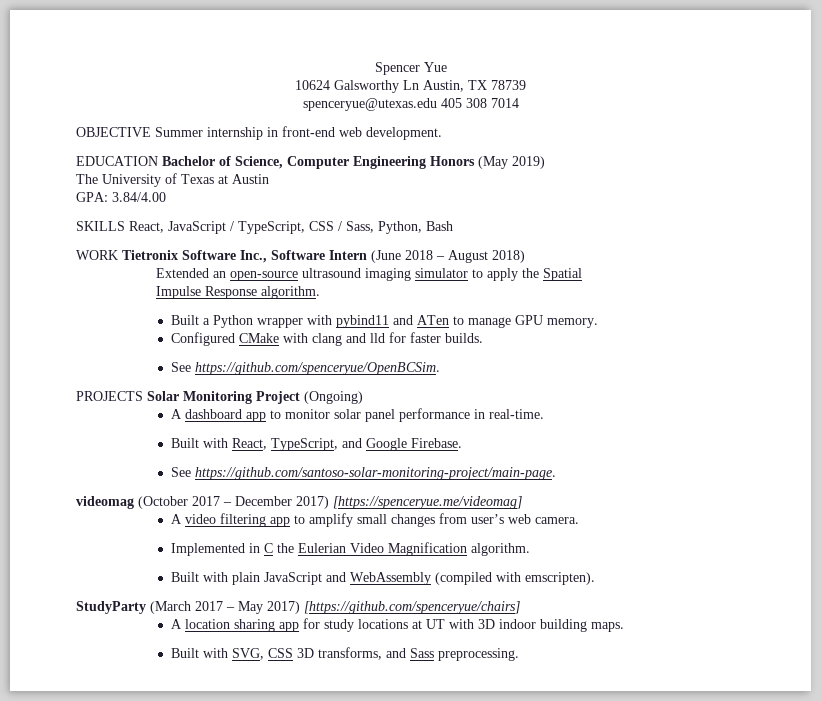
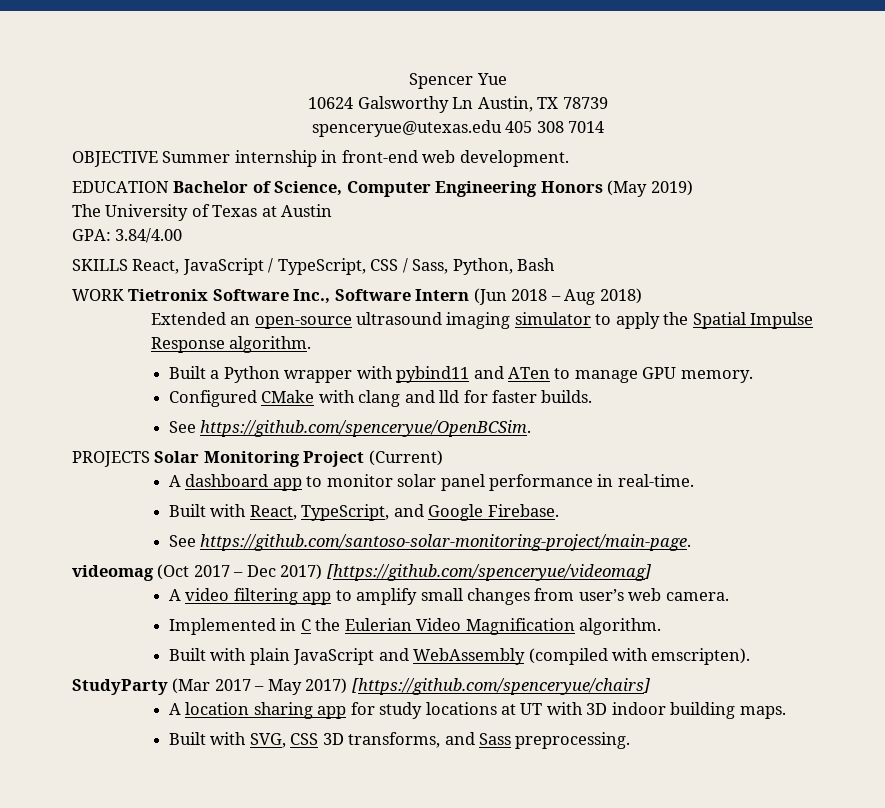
- WORK Tietronix Software Inc., Software Intern (June 2018 – August 2018)
+ WORK Tietronix Software Inc., Software Intern (Jun 2018 – Aug 2018)
- Extended an open-source ultrasound imaging simulator to apply the Spatial
- Impulse Response algorithm.
+ Extended an open-source ultrasound imaging simulator to apply the Spatial Impulse Response algorithm.
- PROJECTS Solar Monitoring Project (Ongoing)
+ PROJECTS Solar Monitoring Project (Current)
- videomag (October 2017 – December 2017) [https://spenceryue.me/videomag]
+ videomag (Oct 2017 – Dec 2017) [https://github.com/spenceryue/videomag]
- StudyParty (March 2017 – May 2017) [https://github.com/spenceryue/chairs]
+ StudyParty (Mar 2017 – May 2017) [https://github.com/spenceryue/chairs]

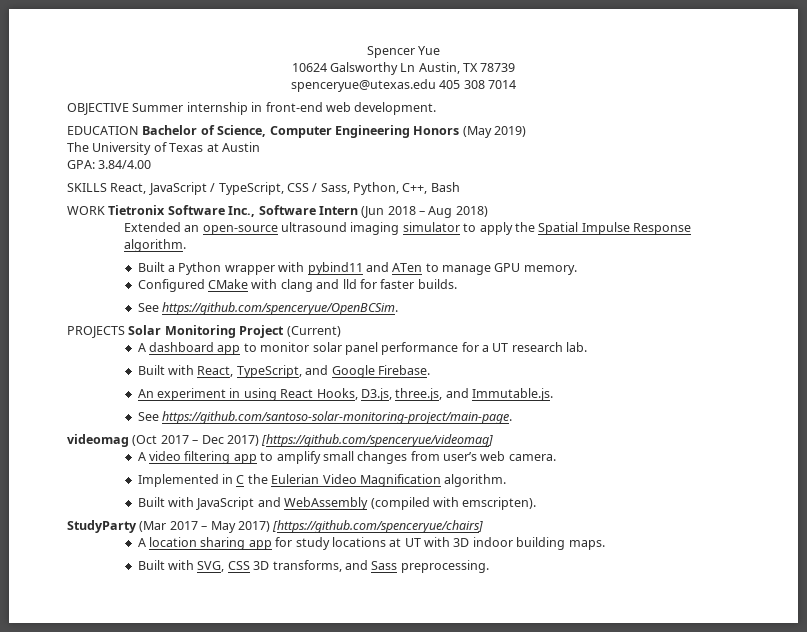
- SKILLS React, JavaScript / TypeScript, CSS / Sass, Python, Bash
+ SKILLS React, JavaScript / TypeScript, CSS / Sass, Python, C++, Bash
- A dashboard app to monitor solar panel performance in real-time.
+ A dashboard app to monitor solar panel performance for a UT research lab.
+ An experiment in using React Hooks, D3.js, three.js, and Immutable.js.
- Built with plain JavaScript and WebAssembly (compiled with emscripten).
+ Built with JavaScript and WebAssembly (compiled with emscripten).

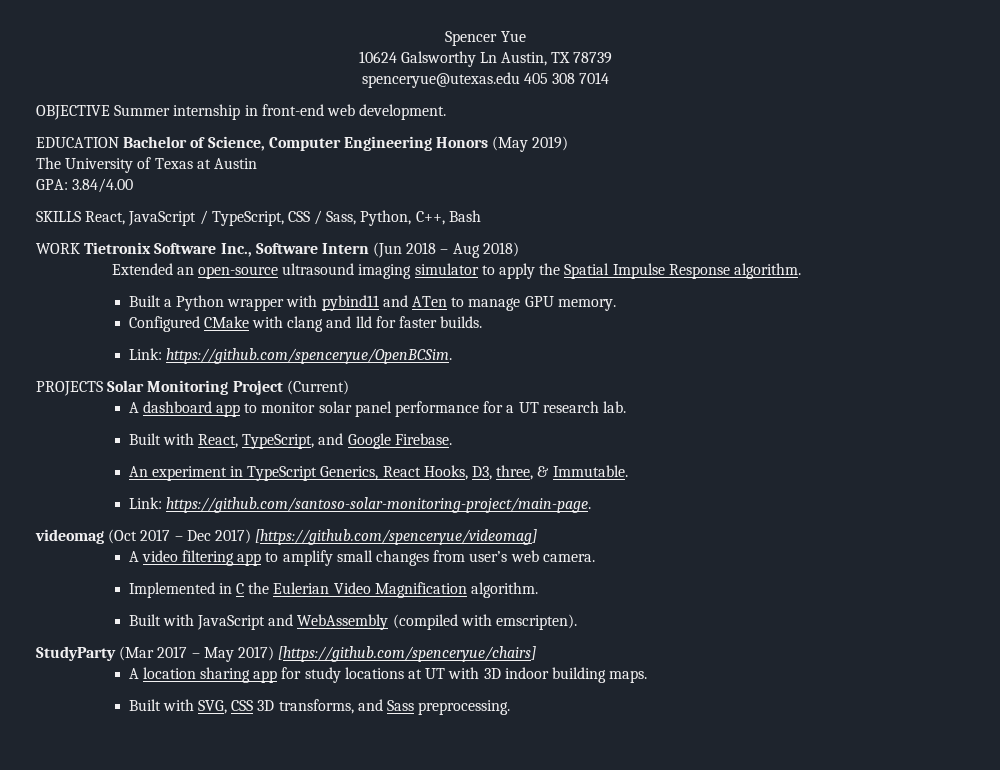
- See https://github.com/spenceryue/OpenBCSim.
+ Link: https://github.com/spenceryue/OpenBCSim.
- An experiment in using React Hooks, D3.js, three.js, and Immutable.js.
- See https://github.com/santoso-solar-monitoring-project/main-page.
+ An experiment in TypeScript Generics, React Hooks, D3, three, & Immutable.
+ Link: https://github.com/santoso-solar-monitoring-project/main-page.

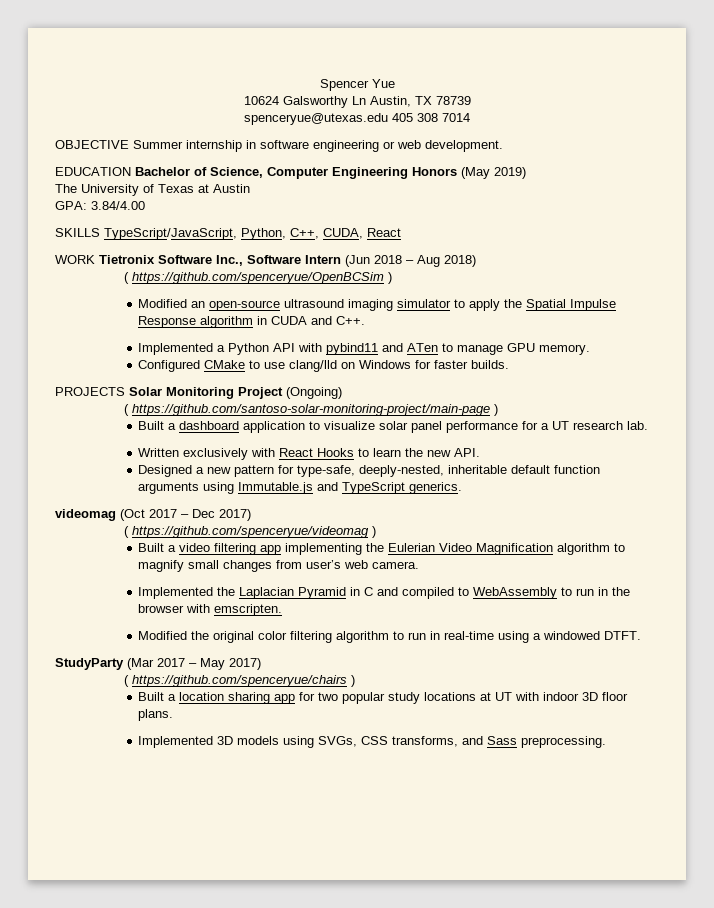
- OBJECTIVE Summer internship in front-end web development.
+ OBJECTIVE Summer internship in software engineering or web development.
- SKILLS React, JavaScript / TypeScript, CSS / Sass, Python, C++, Bash
+ SKILLS TypeScript/JavaScript, Python, C++, CUDA, React
- Extended an open-source ultrasound imaging simulator to apply the Spatial Impulse Response algorithm.
- Built a Python wrapper with pybind11 and ATen to manage GPU memory.
+ ( https://github.com/spenceryue/OpenBCSim )
+ Modified an open-source ultrasound imaging simulator to apply the Spatial Impulse Response algorithm in CUDA and C++.
+ Implemented a Python API with pybind11 and ATen to manage GPU memory.
- Configured CMake with clang and lld for faster builds.
+ Configured CMake to use clang/lld on Windows for faster builds.
- Link: https://github.com/spenceryue/OpenBCSim.
- PROJECTS Solar Monitoring Project (Current)
- A dashboard app to monitor solar panel performance for a UT research lab.
+ PROJECTS Solar Monitoring Project (Ongoing)
+ ( https://github.com/santoso-solar-monitoring-project/main-page )
+ Built a dashboard application to visualize solar panel performance for a UT research lab.
- Built with React, TypeScript, and Google Firebase.
- An experiment in TypeScript Generics, React Hooks, D3, three, & Immutable.
- Link: https://github.com/santoso-solar-monitoring-project/main-page.
+ Written exclusively with React Hooks to learn the new API.
+ Designed a new pattern for type-safe, deeply-nested, inheritable default function arguments using Immutable.js and TypeScript generics.
- videomag (Oct 2017 – Dec 2017) [https://github.com/spenceryue/videomag]
- A video filtering app to amplify small changes from user’s web camera.
+ videomag (Oct 2017 – Dec 2017)
+ ( https://github.com/spenceryue/videomag )
+ Built a video filtering app implementing the Eulerian Video Magnification algorithm to magnify small changes from user’s web camera.
- Implemented in C the Eulerian Video Magnification algorithm.
- Built with JavaScript and WebAssembly (compiled with emscripten).
+ Implemented the Laplacian Pyramid in C and compiled to WebAssembly to run in the browser with emscripten.
+ Modified the original color filtering algorithm to run in real-time using a windowed DTFT.
- StudyParty (Mar 2017 – May 2017) [https://github.com/spenceryue/chairs]
- A location sharing app for study locations at UT with 3D indoor building maps.
- Built with SVG, CSS 3D transforms, and Sass preprocessing.
+ StudyParty (Mar 2017 – May 2017)
+ ( https://github.com/spenceryue/chairs )
+ Built a location sharing app for two popular study locations at UT with indoor 3D floor plans.
+ Implemented 3D models using SVGs, CSS transforms, and Sass preprocessing.

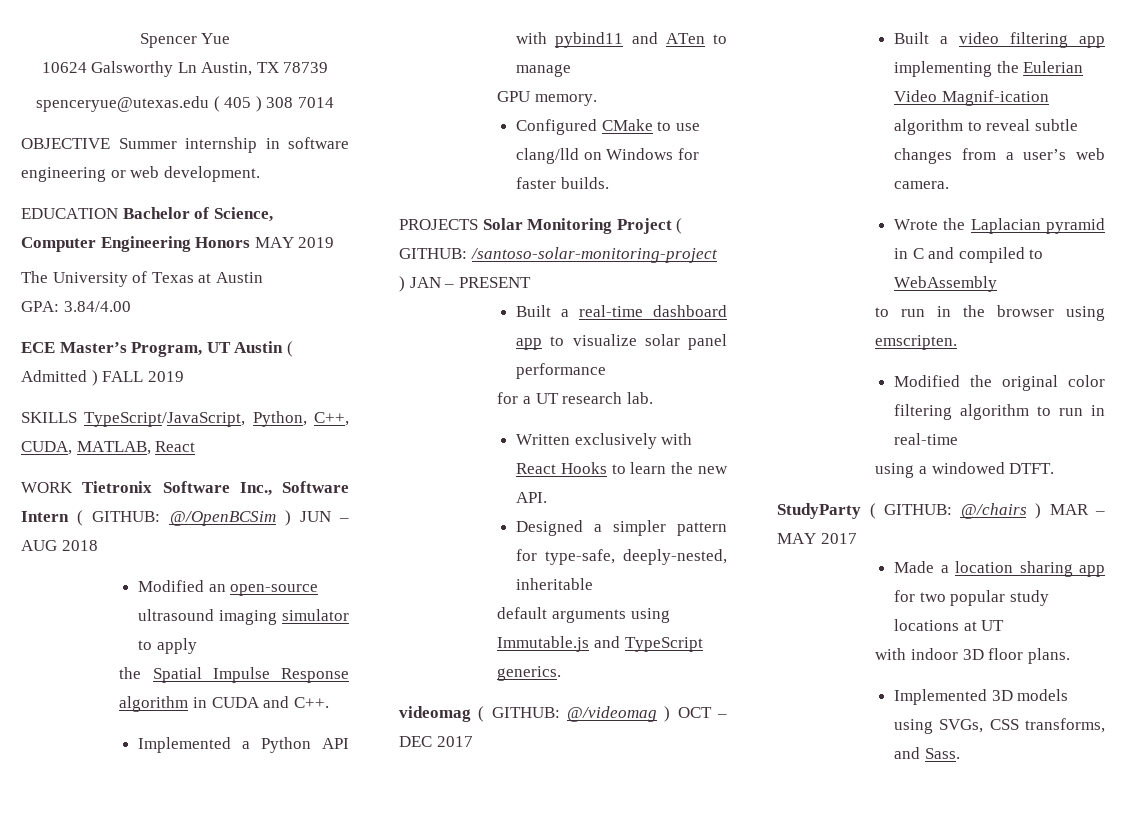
- spenceryue@utexas.edu 405 308 7014
+ spenceryue@utexas.edu ( 405 ) 308 7014
- EDUCATION Bachelor of Science, Computer Engineering Honors (May 2019)
+ EDUCATION Bachelor of Science, Computer Engineering Honors MAY 2019
+ ECE Master’s Program, UT Austin ( Admitted ) FALL 2019
- SKILLS TypeScript/JavaScript, Python, C++, CUDA, React
+ SKILLS TypeScript/JavaScript, Python, C++, CUDA, MATLAB, React
- WORK Tietronix Software Inc., Software Intern (Jun 2018 – Aug 2018)
- ( https://github.com/spenceryue/OpenBCSim )
+ WORK Tietronix Software Inc., Software Intern ( GITHUB: @/OpenBCSim ) JUN – AUG 2018
- Modified an open-source ultrasound imaging simulator to apply the Spatial Impulse Response algorithm in CUDA and C++.
+ Modified an open-source ultrasound imaging simulator to apply
+ the Spatial Impulse Response algorithm in CUDA and C++.
- Implemented a Python API with pybind11 and ATen to manage GPU memory.
+ Implemented a Python API with pybind11 and ATen to manage
+ GPU memory.
- PROJECTS Solar Monitoring Project (Ongoing)
- ( https://github.com/santoso-solar-monitoring-project/main-page )
- Built a dashboard application to visualize solar panel performance for a UT research lab.
+ PROJECTS Solar Monitoring Project ( GITHUB: /santoso-solar-monitoring-project ) JAN – PRESENT
+ Built a real-time dashboard app to visualize solar panel performance
+ for a UT research lab.
- Designed a new pattern for type-safe, deeply-nested, inheritable default function arguments using Immutable.js and TypeScript generics.
+ Designed a simpler pattern for type-safe, deeply-nested, inheritable
+ default arguments using Immutable.js and TypeScript generics.
- videomag (Oct 2017 – Dec 2017)
- ( https://github.com/spenceryue/videomag )
+ videomag ( GITHUB: @/videomag ) OCT – DEC 2017
- Built a video filtering app implementing the Eulerian Video Magnification algorithm to magnify small changes from user’s web camera.
+ Built a video filtering app implementing the Eulerian Video Magnif-ication algorithm to reveal subtle changes from a user’s web camera.
- Implemented the Laplacian Pyramid in C and compiled to WebAssembly to run in the browser with emscripten.
+ Wrote the Laplacian pyramid in C and compiled to WebAssembly
+ to run in the browser using emscripten.
- Modified the original color filtering algorithm to run in real-time using a windowed DTFT.
+ Modified the original color filtering algorithm to run in real-time
+ using a windowed DTFT.
- StudyParty (Mar 2017 – May 2017)
- ( https://github.com/spenceryue/chairs )
- Built a location sharing app for two popular study locations at UT with indoor 3D floor plans.
+ StudyParty ( GITHUB: @/chairs ) MAR – MAY 2017
+ Made a location sharing app for two popular study locations at UT
+ with indoor 3D floor plans.
- Implemented 3D models using SVGs, CSS transforms, and Sass preprocessing.
+ Implemented 3D models using SVGs, CSS transforms, and Sass.

